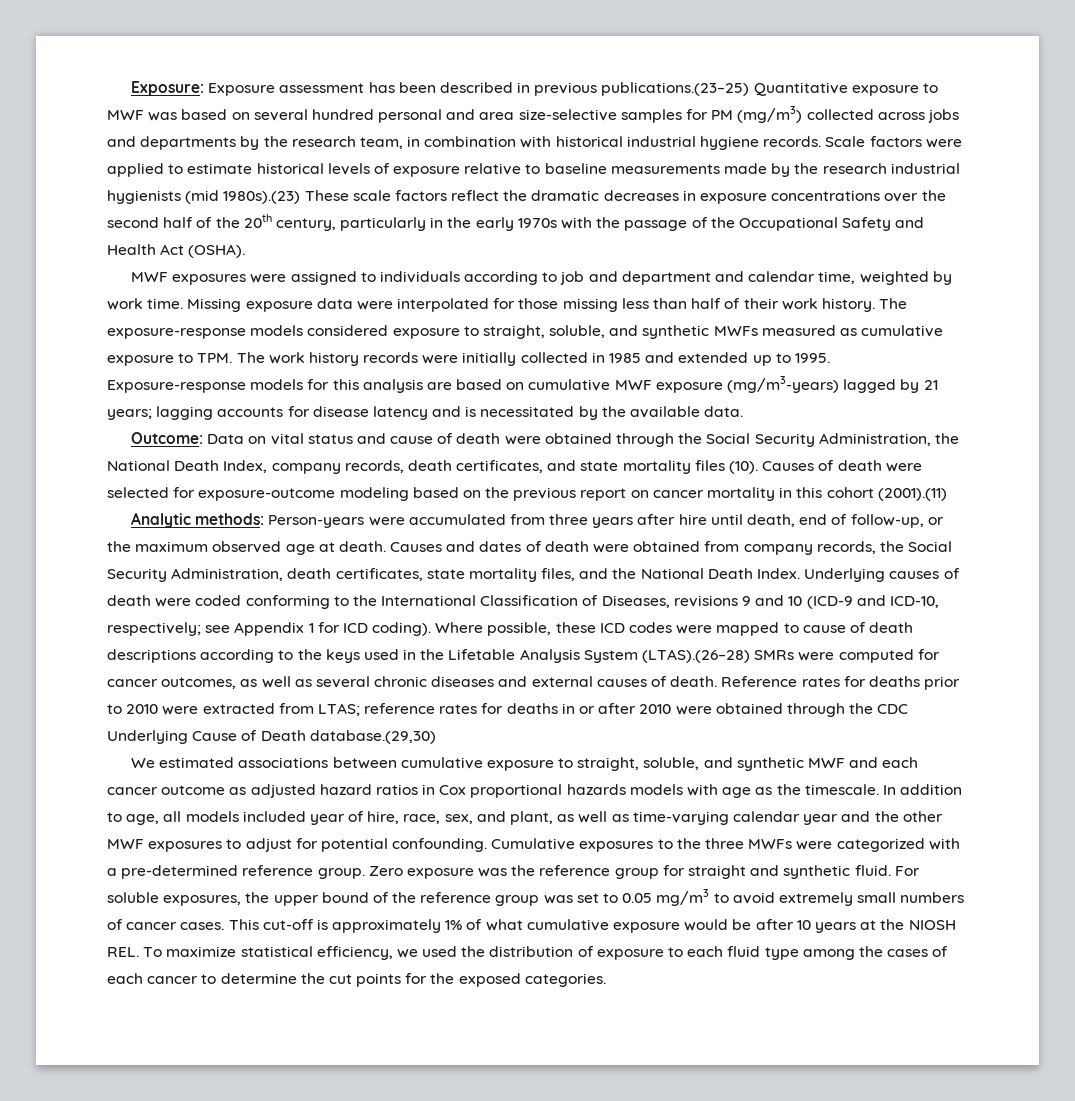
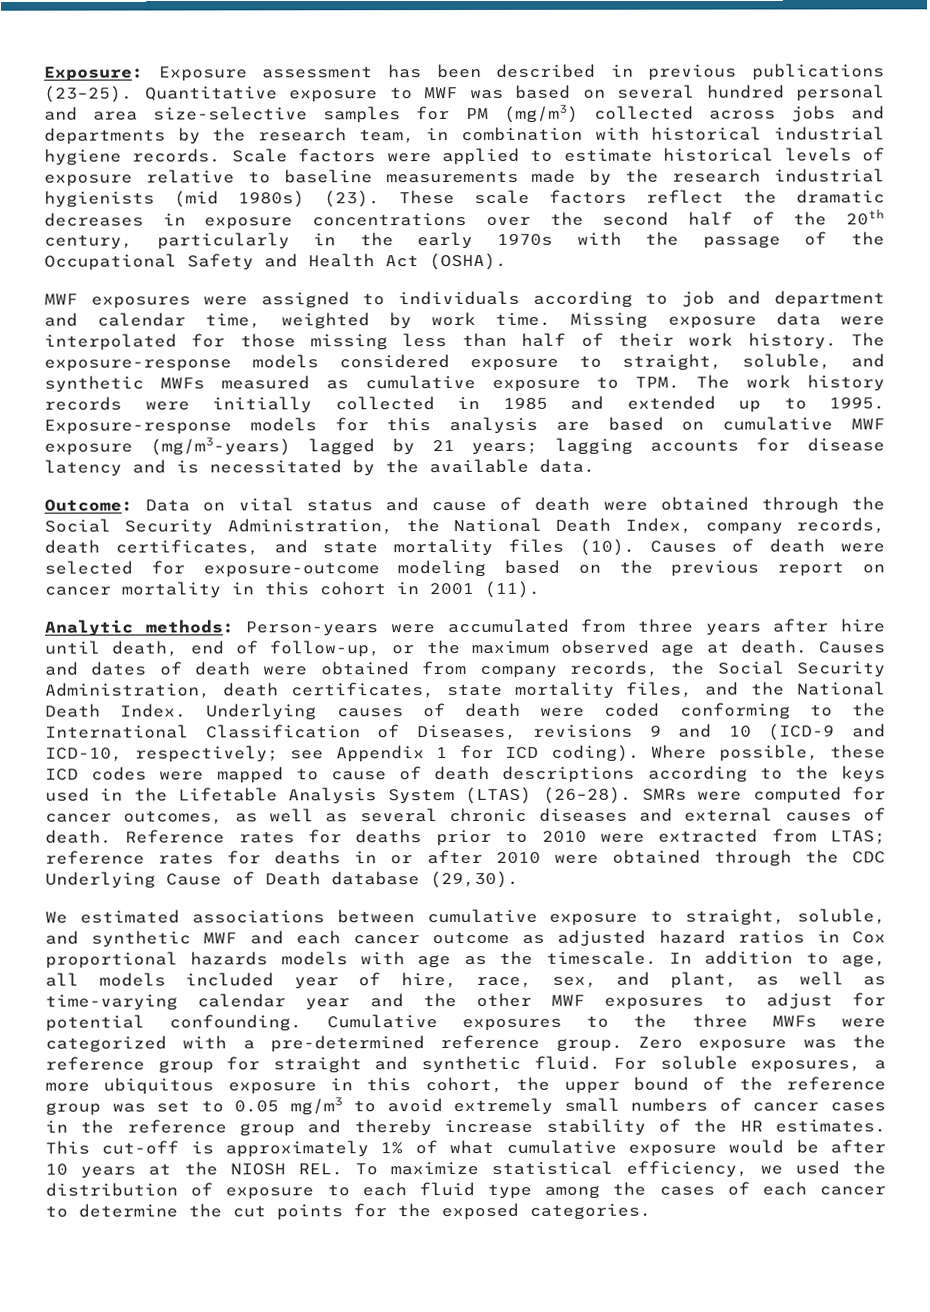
- Exposure: Exposure assessment has been described in previous publications.(23–25) Quantitative exposure to MWF was based on several hundred personal and area size-selective samples for PM (mg/m3) collected across jobs and departments by the research team, in combination with historical industrial hygiene records.
+ Exposure: Exposure assessment has been described in previous publications (23–25). Quantitative exposure to MWF was based on several hundred personal and area size-selective samples for PM (mg/m3) collected across jobs and departments by the research team, in combination with historical industrial hygiene records.
- Scale factors were applied to estimate historical levels of exposure relative to baseline measurements made by the research industrial hygienists (mid 1980s).(23) These scale factors reflect the dramatic decreases in exposure concentrations over the second half of the 20th century, particularly in the early 1970s with the passage of the Occupational Safety and Health Act (OSHA).
+ Scale factors were applied to estimate historical levels of exposure relative to baseline measurements made by the research industrial hygienists (mid 1980s) (23). These scale factors reflect the dramatic decreases in exposure concentrations over the second half of the 20th century, particularly in the early 1970s with the passage of the Occupational Safety and Health Act (OSHA).
- Causes of death were selected for exposure-outcome modeling based on the previous report on cancer mortality in this cohort (2001).(11)
+ Causes of death were selected for exposure-outcome modeling based on the previous report on cancer mortality in this cohort in 2001 (11).
- Where possible, these ICD codes were mapped to cause of death descriptions according to the keys used in the Lifetable Analysis System (LTAS).(26–28) SMRs were computed for cancer outcomes, as well as several chronic diseases and external causes of death.
+ Where possible, these ICD codes were mapped to cause of death descriptions according to the keys used in the Lifetable Analysis System (LTAS) (26–28). SMRs were computed for cancer outcomes, as well as several chronic diseases and external causes of death.
- Reference rates for deaths prior to 2010 were extracted from LTAS; reference rates for deaths in or after 2010 were obtained through the CDC Underlying Cause of Death database.(29,30)
+ Reference rates for deaths prior to 2010 were extracted from LTAS; reference rates for deaths in or after 2010 were obtained through the CDC Underlying Cause of Death database (29,30).
- For soluble exposures, the upper bound of the reference group was set to 0.05 mg/m3 to avoid extremely small numbers of cancer cases.
+ For soluble exposures, a more ubiquitous exposure in this cohort, the upper bound of the reference group was set to 0.05 mg/m3 to avoid extremely small numbers of cancer cases in the reference group and thereby increase stability of the HR estimates.

